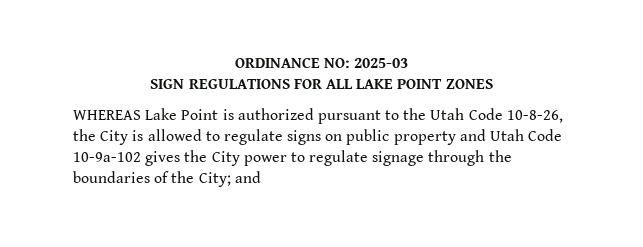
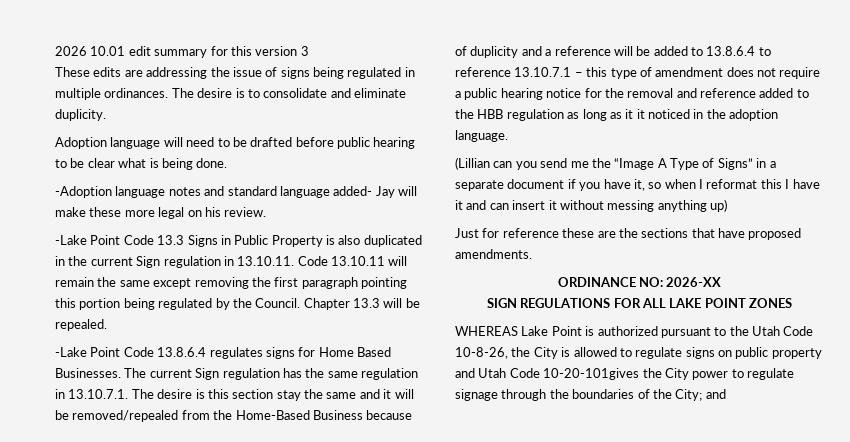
+ 2026 10.01 edit summary for this version 3
+ These edits are addressing the issue of signs being regulated in multiple ordinances. The desire is to consolidate and eliminate duplicity.
+ Adoption language will need to be drafted before public hearing to be clear what is being done.
+ -Adoption language notes and standard language added- Jay will make these more legal on his review.
+ -Lake Point Code 13.3 Signs in Public Property is also duplicated in the current Sign regulation in 13.10.11. Code 13.10.11 will remain the same except removing the first paragraph pointing this portion being regulated by the Council. Chapter 13.3 will be repealed.
+ -Lake Point Code 13.8.6.4 regulates signs for Home Based Businesses. The current Sign regulation has the same regulation in 13.10.7.1. The desire is this section stay the same and it will be removed/repealed from the Home-Based Business because of duplicity and a reference will be added to 13.8.6.4 to reference 13.10.7.1 – this type of amendment does not require a public hearing notice for the removal and reference added to the HBB regulation as long as it it noticed in the adoption language.
+ (Lillian can you send me the “Image A Type of Signs” in a separate document if you have it, so when I reformat this I have it and can insert it without messing anything up)
+ Just for reference these are the sections that have proposed amendments.
- ORDINANCE NO: 2025-03
+ ORDINANCE NO: 2026-XX
- WHEREAS Lake Point is authorized pursuant to the Utah Code 10-8-26, the City is allowed to regulate signs on public property and Utah Code 10-9a-102 gives the City power to regulate signage through the boundaries of the City; and
+ WHEREAS Lake Point is authorized pursuant to the Utah Code 10-8-26, the City is allowed to regulate signs on public property and Utah Code 10-20-101gives the City power to regulate signage through the boundaries of the City; and

